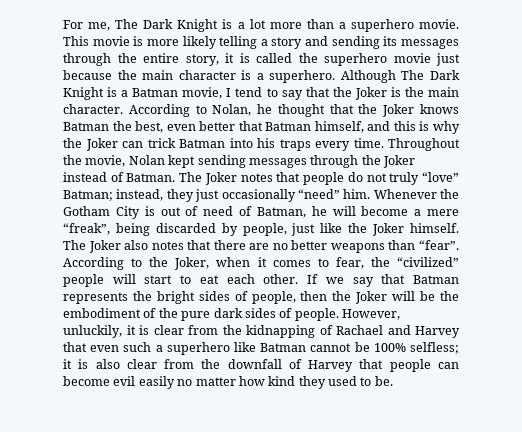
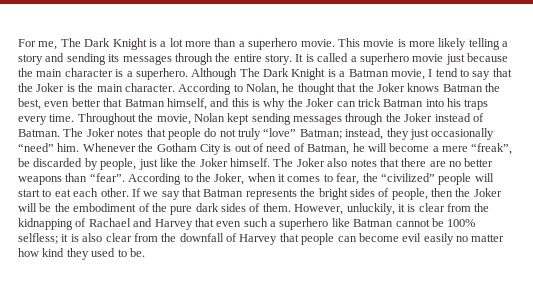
- This movie is more likely telling a story and sending its messages through the entire story, it is called the superhero movie just because the main character is a superhero.
+ This movie is more likely telling a story and sending its messages through the entire story. It is called a superhero movie just because the main character is a superhero.
- Whenever the Gotham City is out of need of Batman, he will become a mere “freak”, being discarded by people, just like the Joker himself.
+ Whenever the Gotham City is out of need of Batman, he will become a mere “freak”, be discarded by people, just like the Joker himself.
- If we say that Batman represents the bright sides of people, then the Joker will be the embodiment of the pure dark sides of people.
+ If we say that Batman represents the bright sides of people, then the Joker will be the embodiment of the pure dark sides of them.

